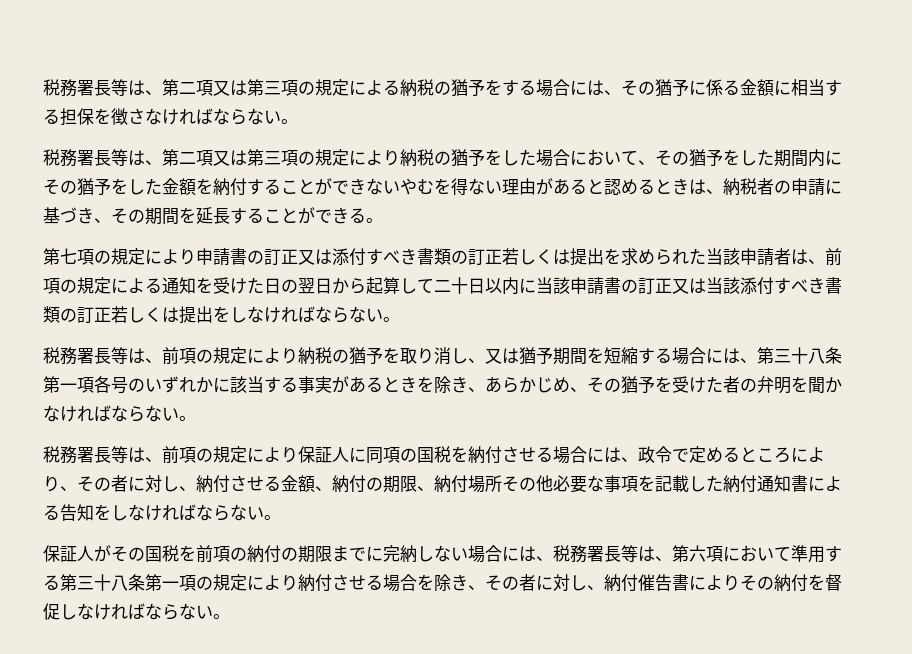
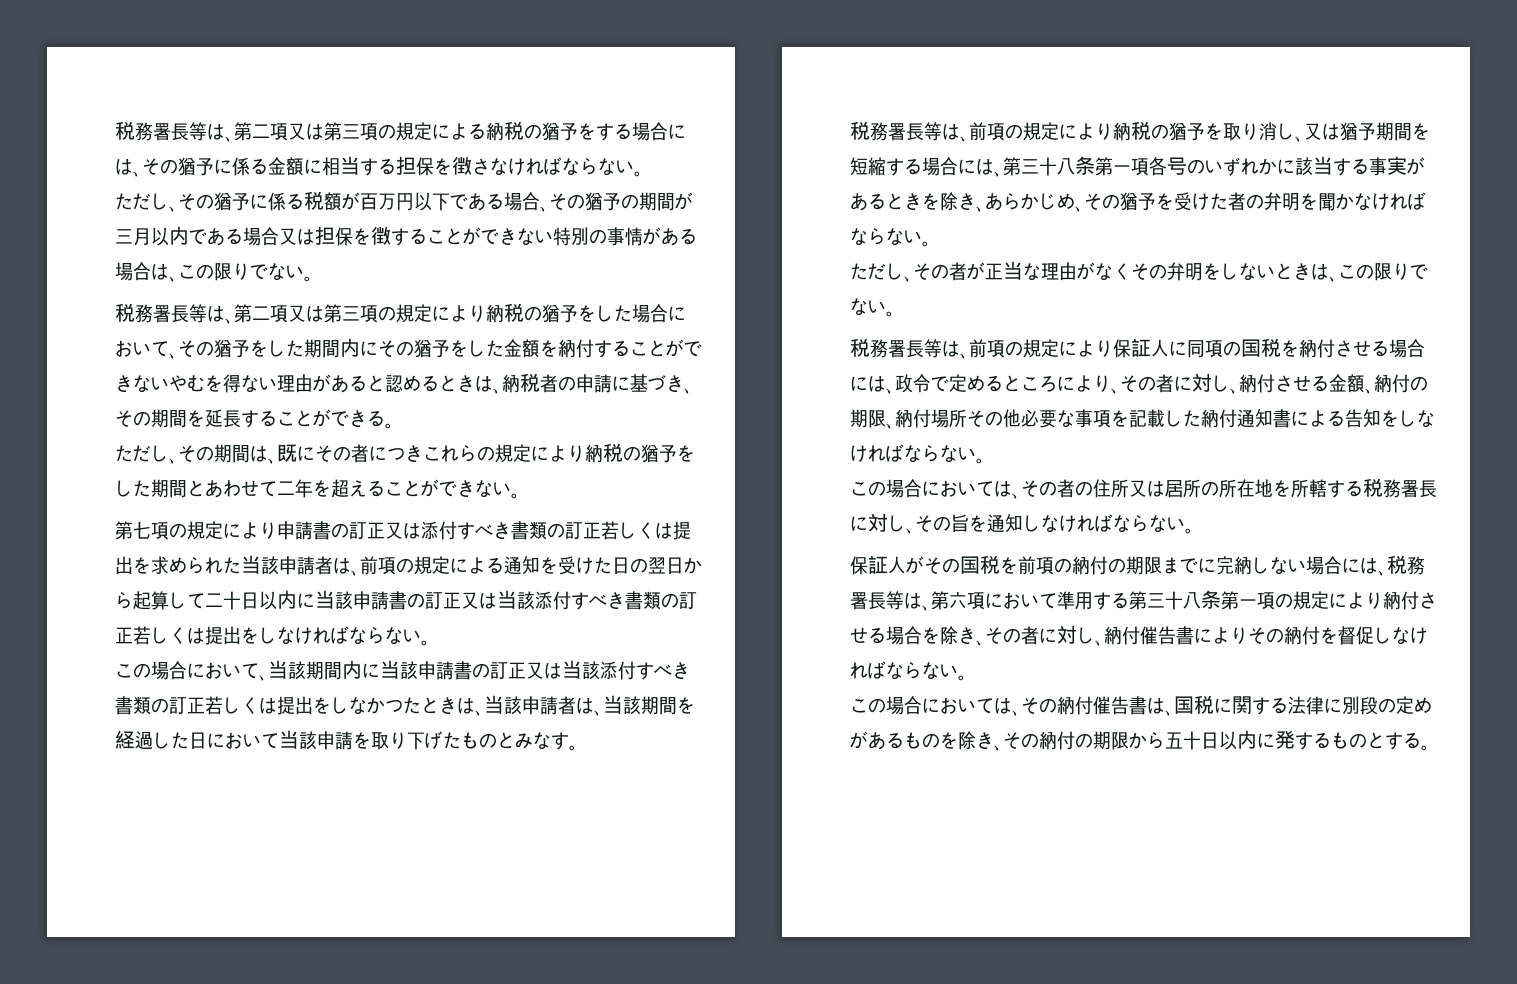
+ ただし、その猶予に係る税額が百万円以下である場合、その猶予の期間が三月以内である場合又は担保を徴することができない特別の事情がある場合は、この限りでない。
+ ただし、その期間は、既にその者につきこれらの規定により納税の猶予をした期間とあわせて二年を超えることができない。
+ この場合において、当該期間内に当該申請書の訂正又は当該添付すべき書類の訂正若しくは提出をしなかつたときは、当該申請者は、当該期間を経過した日において当該申請を取り下げたものとみなす。
+ ただし、その者が正当な理由がなくその弁明をしないときは、この限りでない。
+ この場合においては、その者の住所又は居所の所在地を所轄する税務署長に対し、その旨を通知しなければならない。
+ この場合においては、その納付催告書は、国税に関する法律に別段の定めがあるものを除き、その納付の期限から五十日以内に発するものとする。

